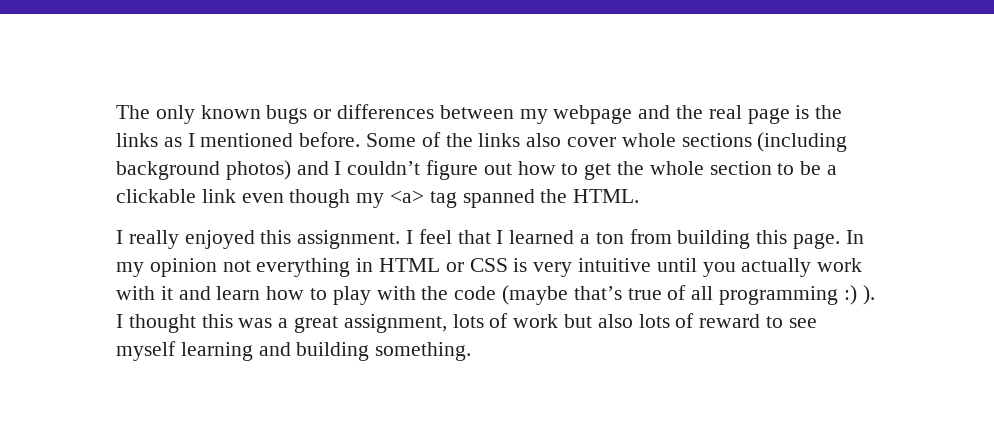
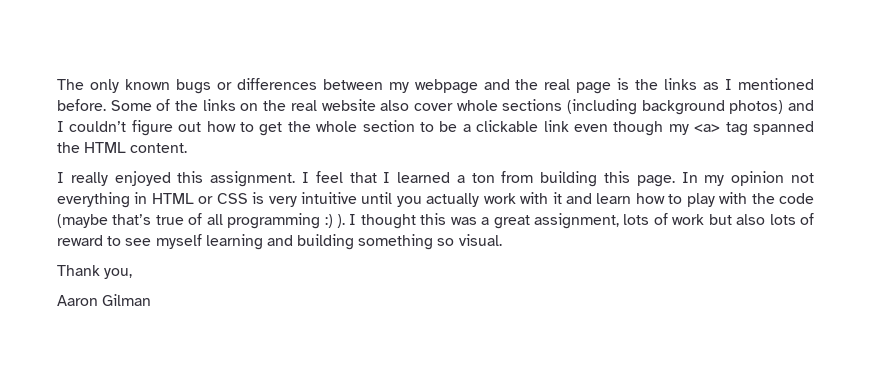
- Some of the links also cover whole sections (including background photos) and I couldn’t figure out how to get the whole section to be a clickable link even though my <a> tag spanned the HTML.
+ Some of the links on the real website also cover whole sections (including background photos) and I couldn’t figure out how to get the whole section to be a clickable link even though my <a> tag spanned the HTML content.
- I thought this was a great assignment, lots of work but also lots of reward to see myself learning and building something.
+ I thought this was a great assignment, lots of work but also lots of reward to see myself learning and building something so visual.
+ Thank you,
+ Aaron Gilman

